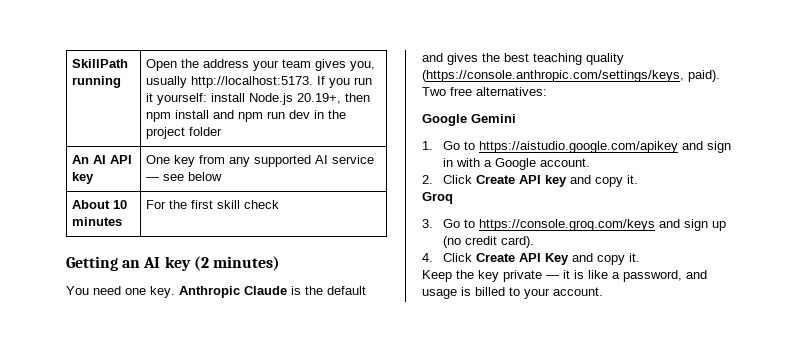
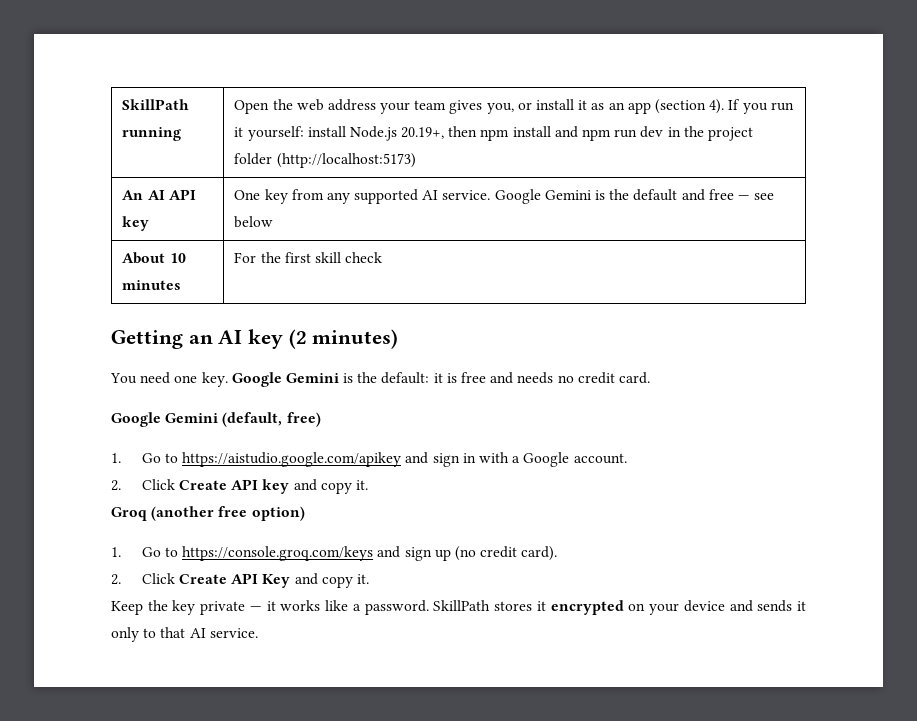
- SkillPath running | Open the address your team gives you, usually http://localhost:5173. If you run it yourself: install Node.js 20.19+, then npm install and npm run dev in the project folder
+ SkillPath running | Open the web address your team gives you, or install it as an app (section 4). If you run it yourself: install Node.js 20.19+, then npm install and npm run dev in the project folder (http://localhost:5173)
- An AI API key | One key from any supported AI service — see below
+ An AI API key | One key from any supported AI service. Google Gemini is the default and free — see below
- Anthropic Claude is the default and gives the best teaching quality (https://console.anthropic.com/settings/keys, paid). Two free alternatives:
- Google Gemini
+ Google Gemini is the default: it is free and needs no credit card.
+ Google Gemini (default, free)
- Groq
- 3. Go to https://console.groq.com/keys and sign up (no credit card).
+ Groq (another free option)
+ 1. Go to https://console.groq.com/keys and sign up (no credit card).
- 4. Click Create API Key and copy it.
+ 2. Click Create API Key and copy it.
- Keep the key private — it is like a password, and usage is billed to your account.
+ Keep the key private — it works like a password. SkillPath stores it encrypted on your device and sends it only to that AI service.

